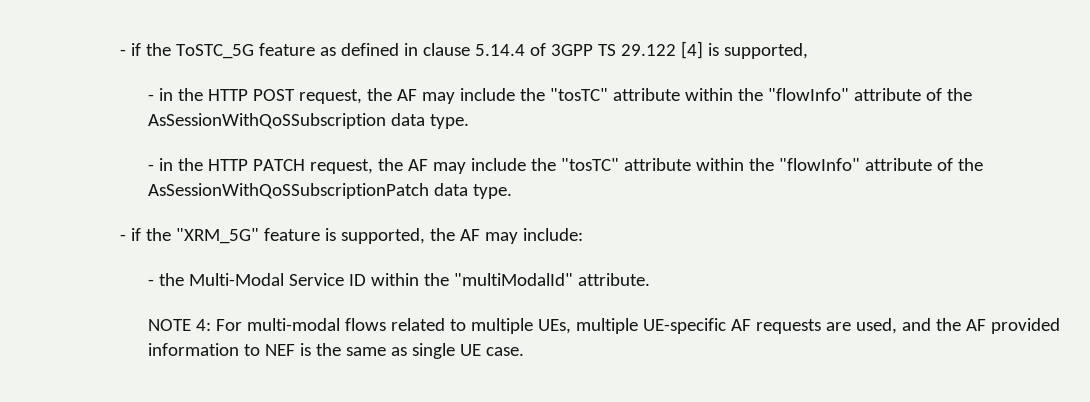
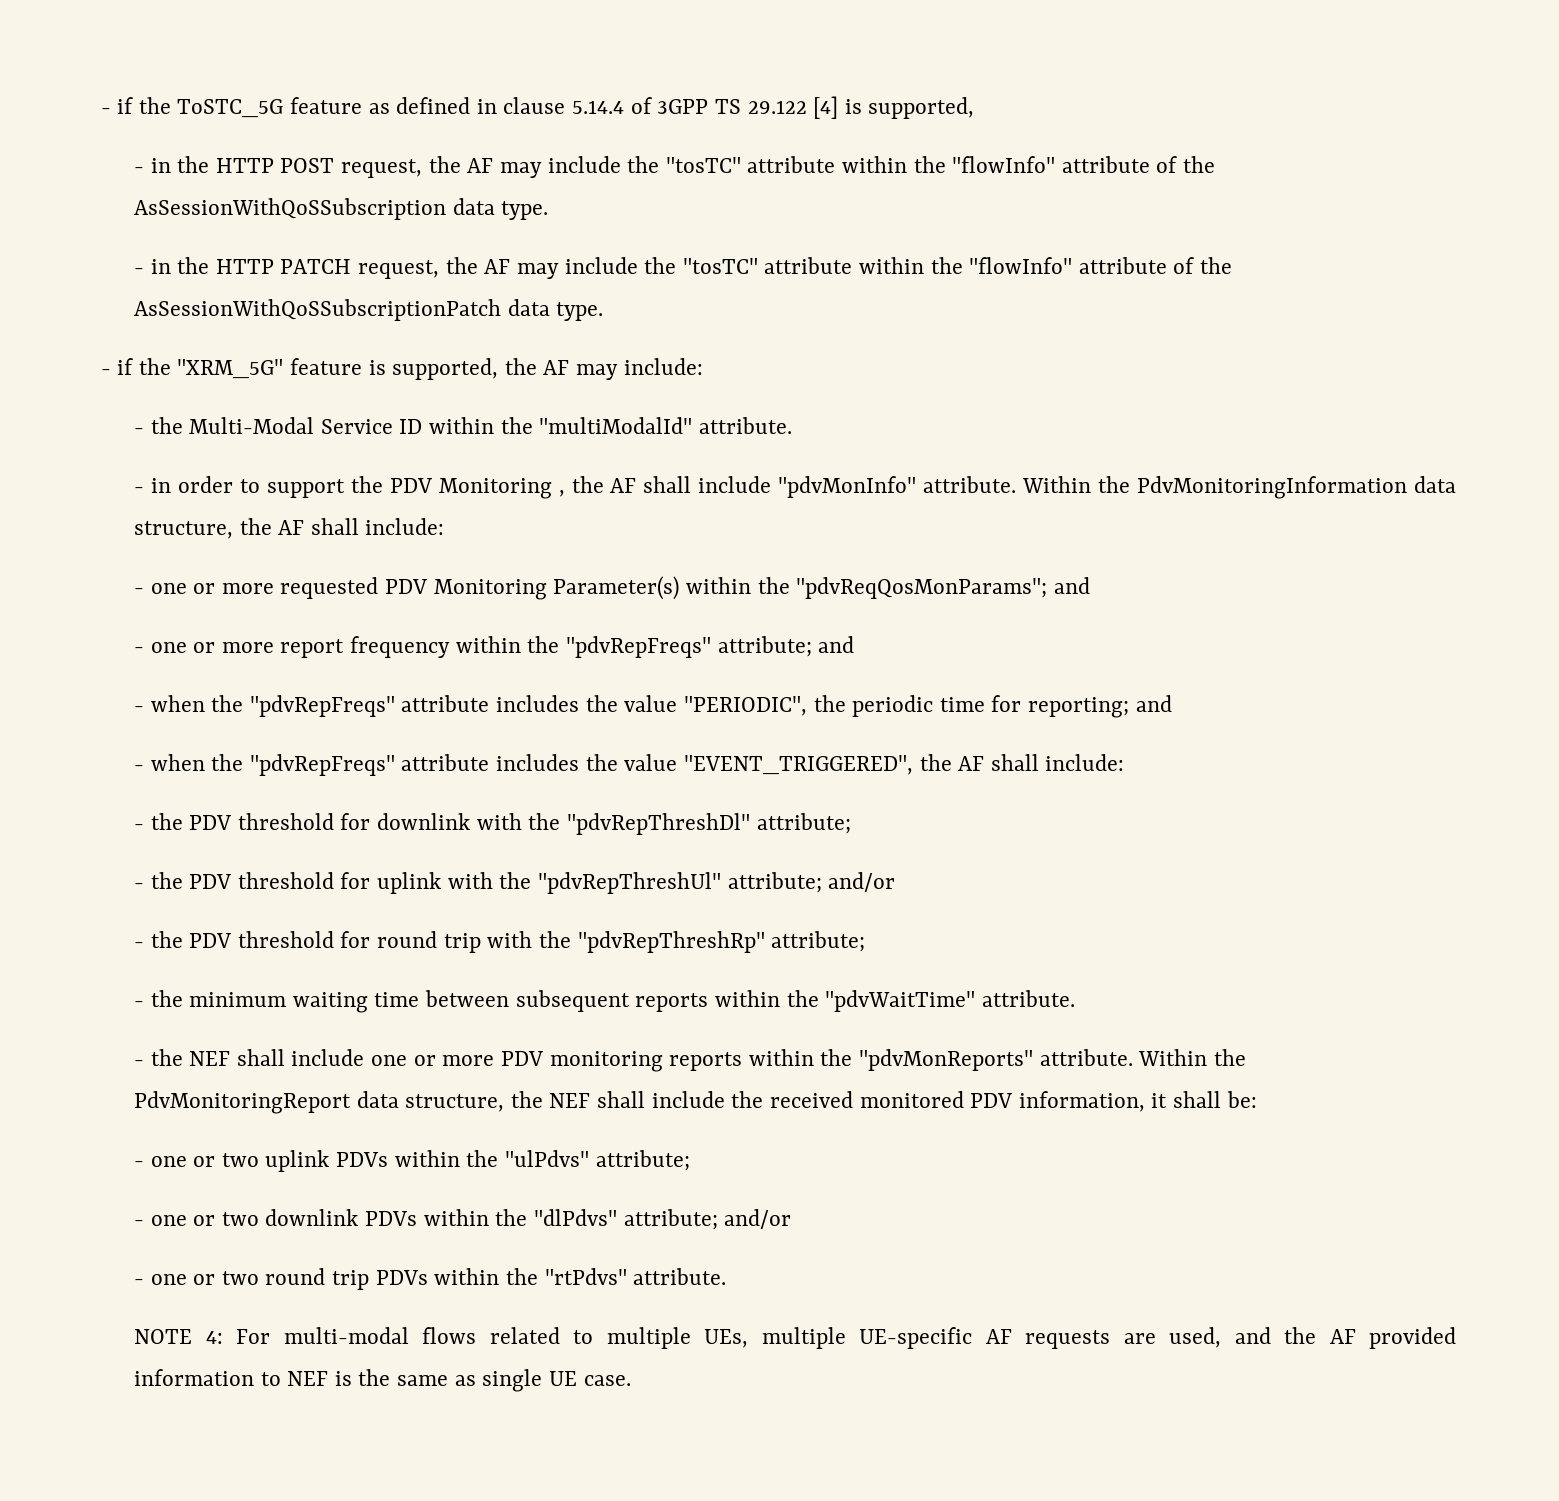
+ - in order to support the PDV Monitoring , the AF shall include "pdvMonInfo" attribute. Within the PdvMonitoringInformation data structure, the AF shall include:
+ - one or more requested PDV Monitoring Parameter(s) within the "pdvReqQosMonParams"; and
+ - one or more report frequency within the "pdvRepFreqs" attribute; and
+ - when the "pdvRepFreqs" attribute includes the value "PERIODIC", the periodic time for reporting; and
+ - when the "pdvRepFreqs" attribute includes the value "EVENT_TRIGGERED", the AF shall include:
+ - the PDV threshold for downlink with the "pdvRepThreshDl" attribute;
+ - the PDV threshold for uplink with the "pdvRepThreshUl" attribute; and/or
+ - the PDV threshold for round trip with the "pdvRepThreshRp" attribute;
+ - the minimum waiting time between subsequent reports within the "pdvWaitTime" attribute.
+ - the NEF shall include one or more PDV monitoring reports within the "pdvMonReports" attribute. Within the PdvMonitoringReport data structure, the NEF shall include the received monitored PDV information, it shall be:
+ - one or two uplink PDVs within the "ulPdvs" attribute;
+ - one or two downlink PDVs within the "dlPdvs" attribute; and/or
+ - one or two round trip PDVs within the "rtPdvs" attribute.

